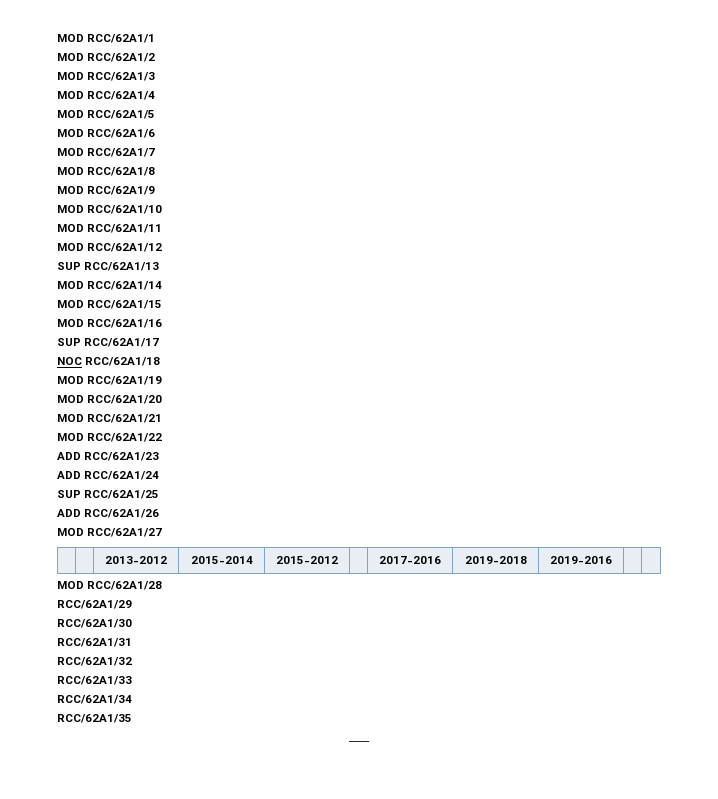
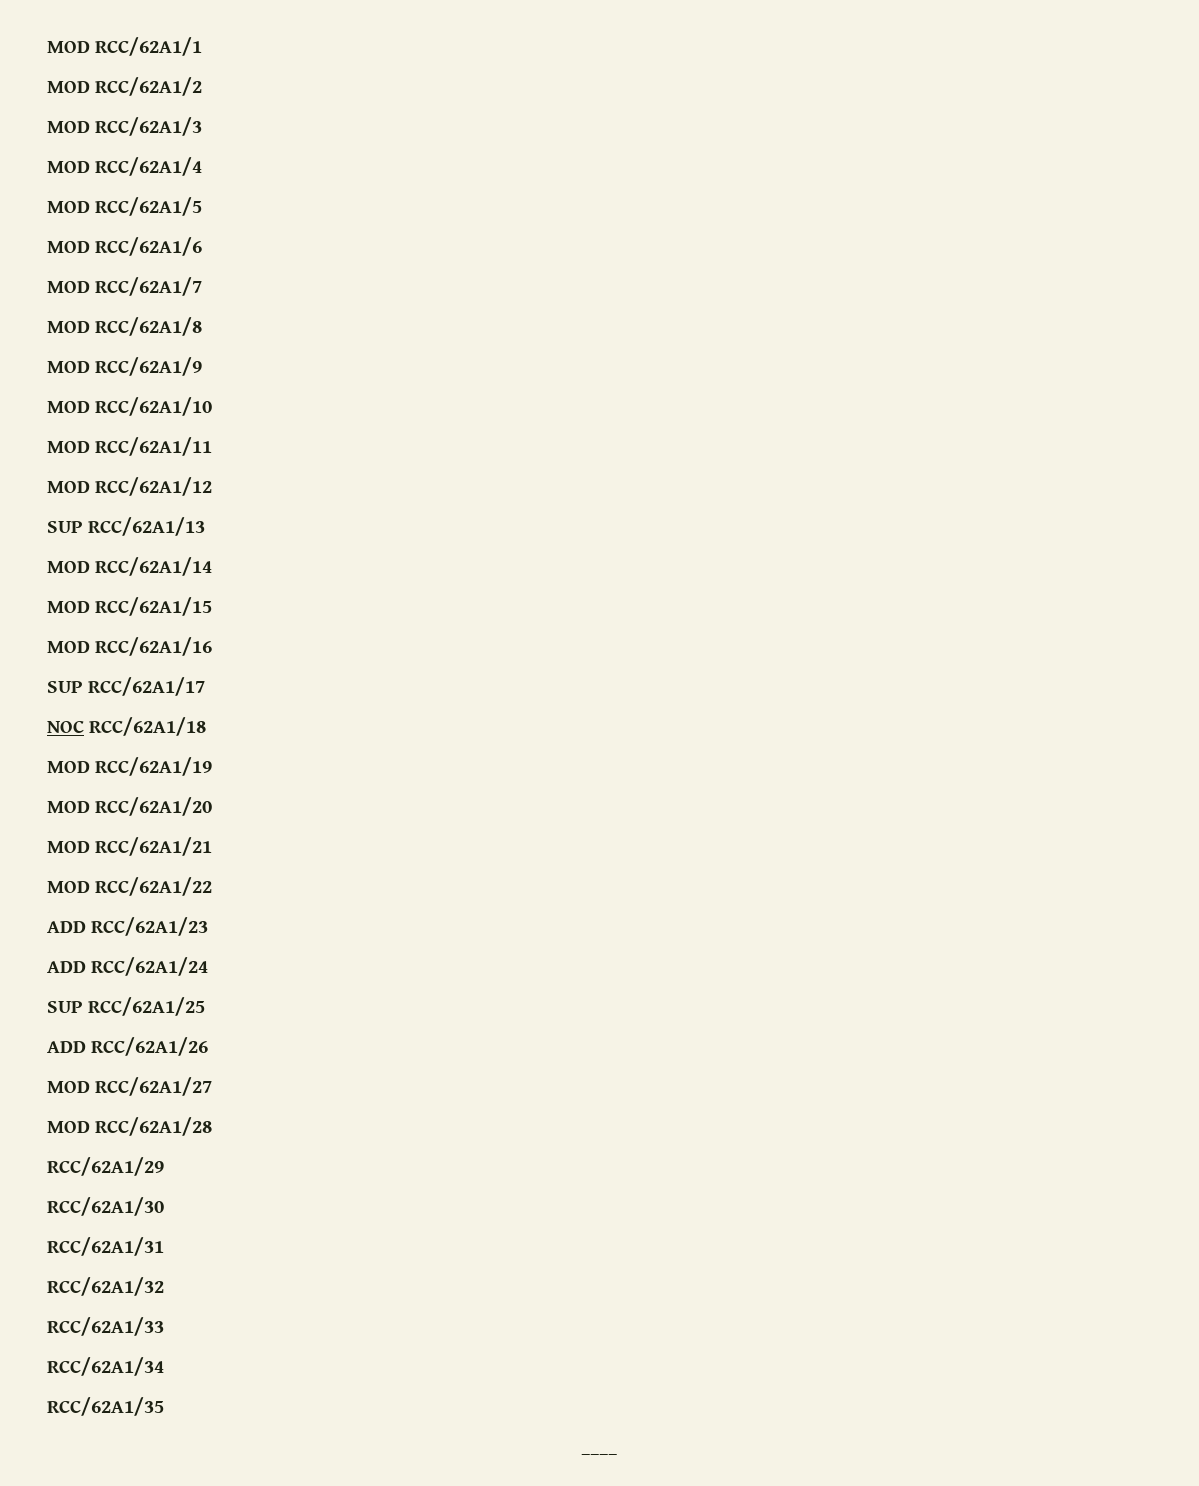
- | | 2013-2012 | 2015-2014 | 2015-2012 | | 2017-2016 | 2019-2018 | 2019-2016 | |

